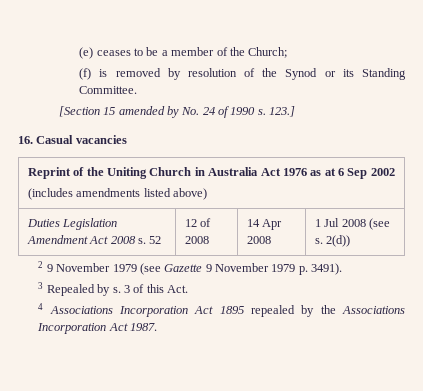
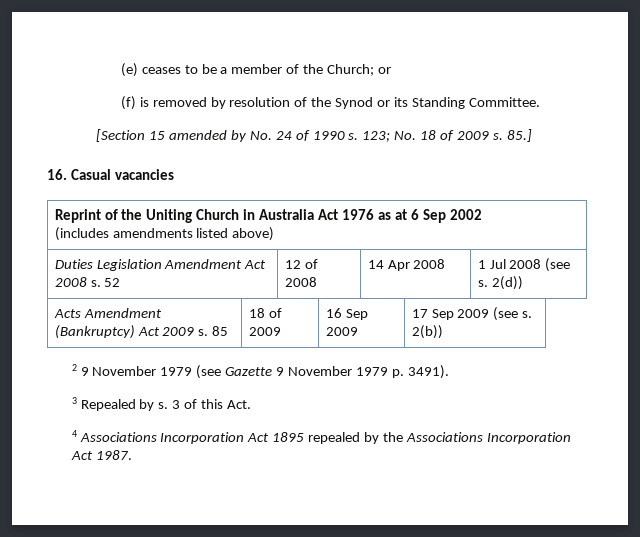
- (e) ceases to be a member of the Church;
+ (e) ceases to be a member of the Church; or
- 123.]
+ 123; No. 18 of 2009 s. 85.]
+ Acts Amendment (Bankruptcy) Act 2009 s. 85 | 18 of 2009 | 16 Sep 2009 | 17 Sep 2009 (see s. 2(b))

